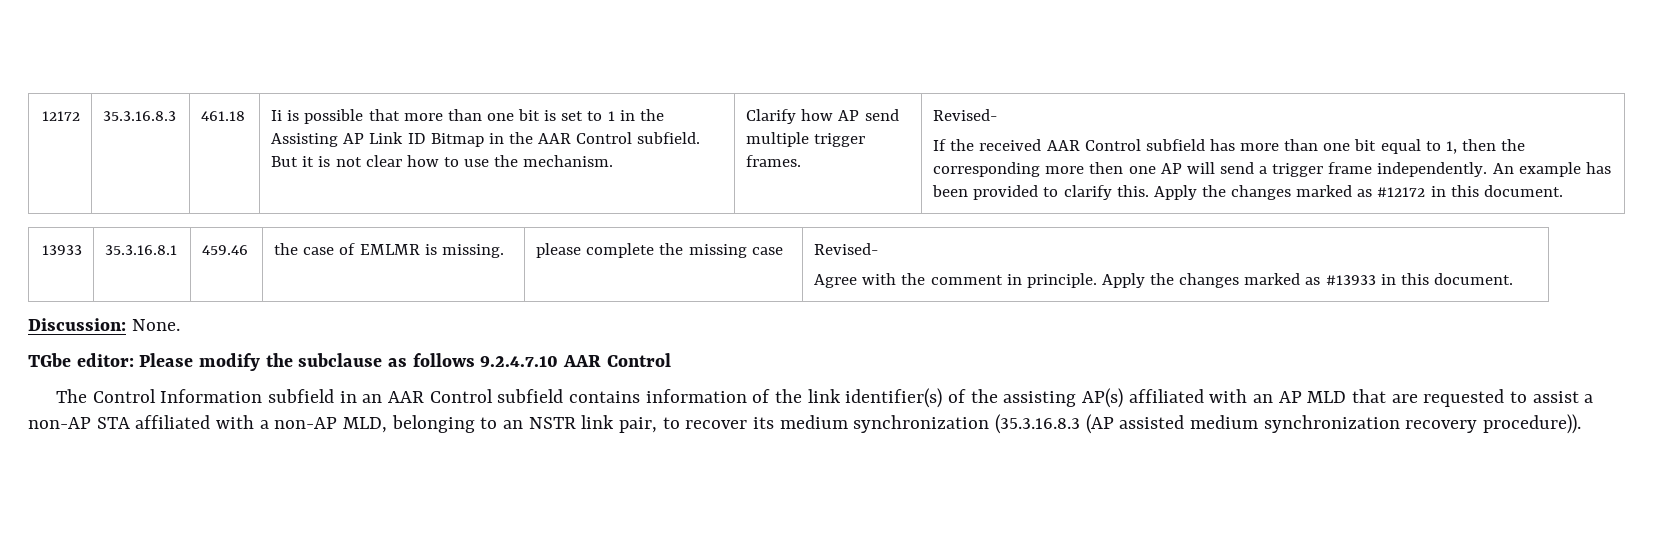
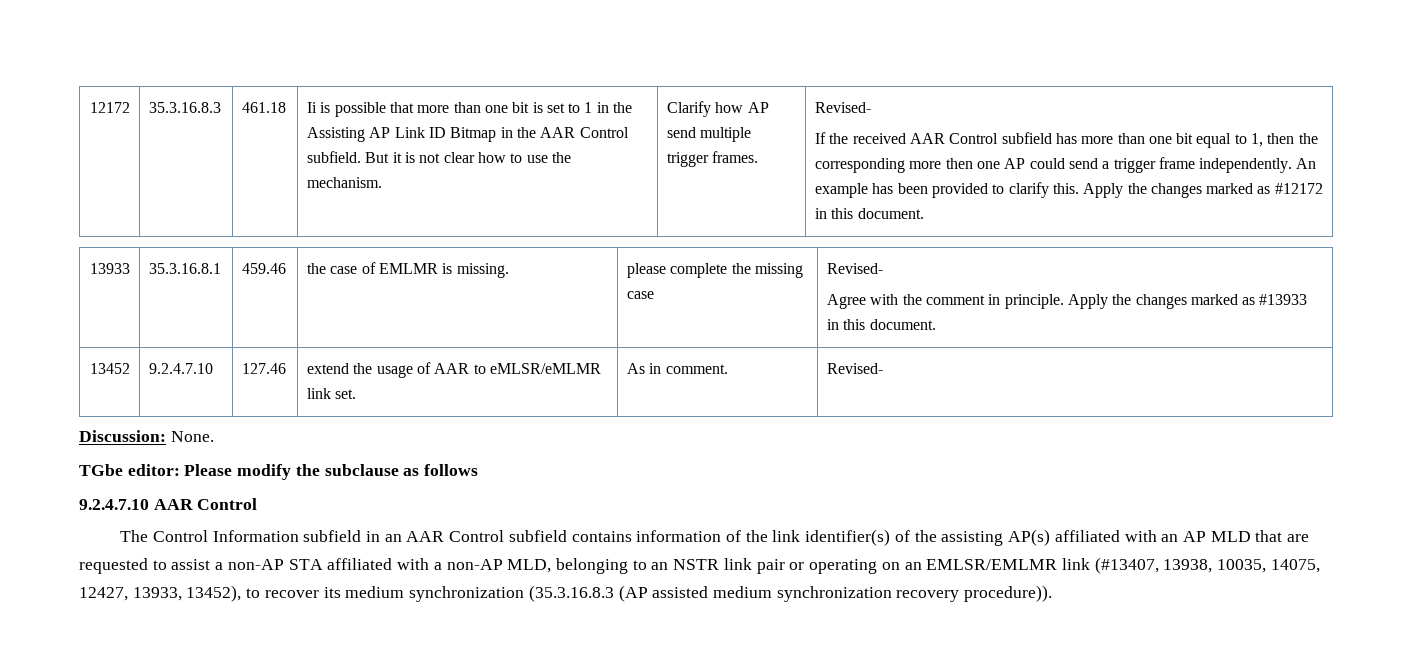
- If the received AAR Control subfield has more than one bit equal to 1, then the corresponding more then one AP will send a trigger frame independently.
+ If the received AAR Control subfield has more than one bit equal to 1, then the corresponding more then one AP could send a trigger frame independently.
+ 13452 | 9.2.4.7.10 | 127.46 | extend the usage of AAR to eMLSR/eMLMR link set. | As in comment. | Revised-
- TGbe editor: Please modify the subclause as follows 9.2.4.7.10 AAR Control
+ TGbe editor: Please modify the subclause as follows
+ 9.2.4.7.10 AAR Control
- The Control Information subfield in an AAR Control subfield contains information of the link identifier(s) of the assisting AP(s) affiliated with an AP MLD that are requested to assist a non-AP STA affiliated with a non-AP MLD, belonging to an NSTR link pair, to recover its medium synchronization (35.3.16.8.3 (AP assisted medium synchronization recovery procedure)).
+ The Control Information subfield in an AAR Control subfield contains information of the link identifier(s) of the assisting AP(s) affiliated with an AP MLD that are requested to assist a non-AP STA affiliated with a non-AP MLD, belonging to an NSTR link pair or operating on an EMLSR/EMLMR link (#13407, 13938, 10035, 14075, 12427, 13933, 13452), to recover its medium synchronization (35.3.16.8.3 (AP assisted medium synchronization recovery procedure)).

